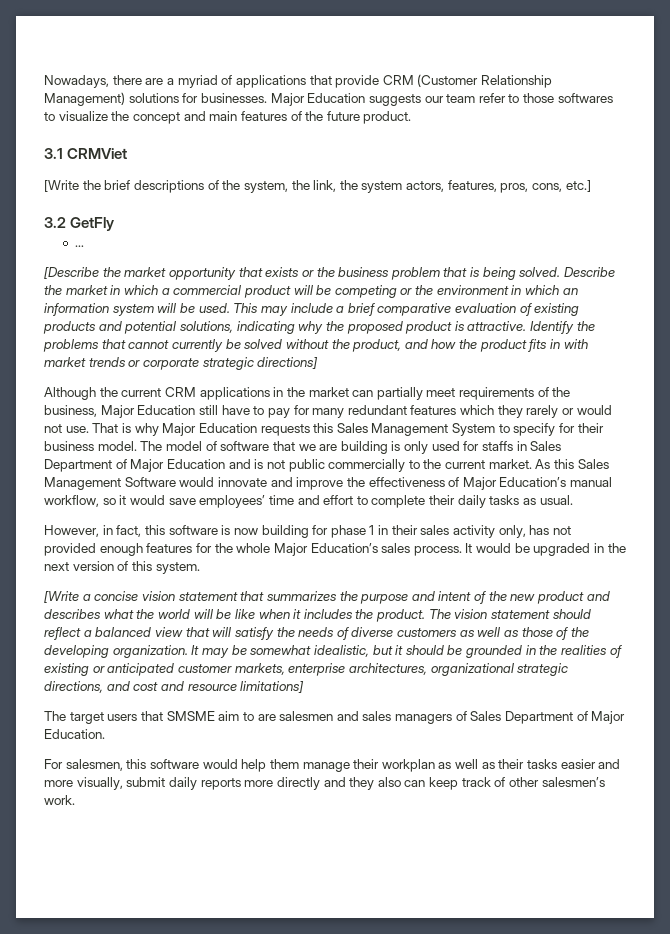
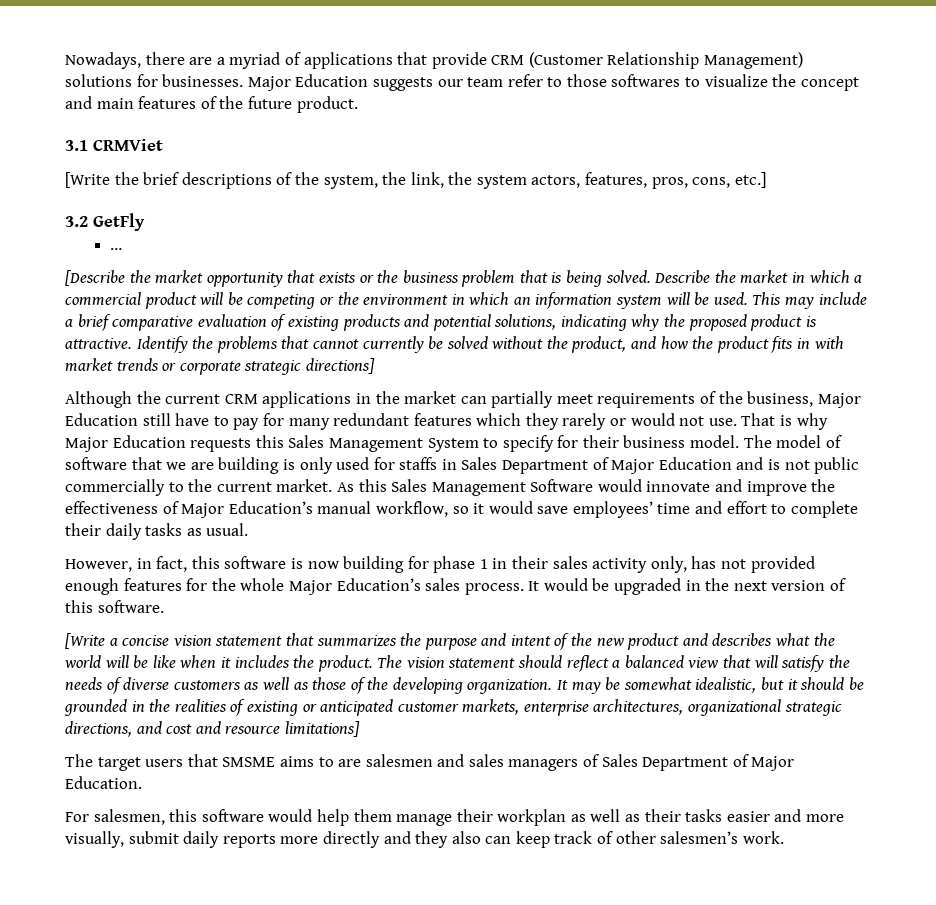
- It would be upgraded in the next version of this system.
+ It would be upgraded in the next version of this software.
- The target users that SMSME aim to are salesmen and sales managers of Sales Department of Major Education.
+ The target users that SMSME aims to are salesmen and sales managers of Sales Department of Major Education.

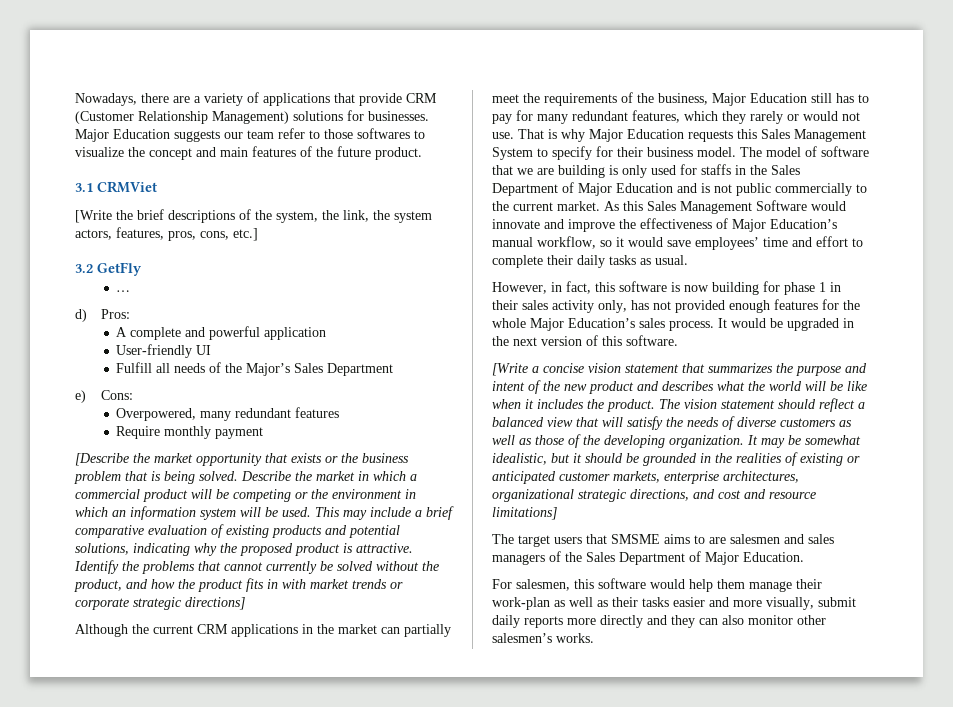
- Nowadays, there are a myriad of applications that provide CRM (Customer Relationship Management) solutions for businesses.
+ Nowadays, there are a variety of applications that provide CRM (Customer Relationship Management) solutions for businesses.
+ d) Pros:
+ A complete and powerful application
+ User-friendly UI
+ Fulfill all needs of the Major’s Sales Department
+ e) Cons:
+ Overpowered, many redundant features
+ Require monthly payment
- Although the current CRM applications in the market can partially meet requirements of the business, Major Education still have to pay for many redundant features which they rarely or would not use.
+ Although the current CRM applications in the market can partially meet the requirements of the business, Major Education still has to pay for many redundant features, which they rarely or would not use.
- The model of software that we are building is only used for staffs in Sales Department of Major Education and is not public commercially to the current market.
+ The model of software that we are building is only used for staffs in the Sales Department of Major Education and is not public commercially to the current market.
- The target users that SMSME aims to are salesmen and sales managers of Sales Department of Major Education.
+ The target users that SMSME aims to are salesmen and sales managers of the Sales Department of Major Education.
- For salesmen, this software would help them manage their workplan as well as their tasks easier and more visually, submit daily reports more directly and they also can keep track of other salesmen’s work.
+ For salesmen, this software would help them manage their work-plan as well as their tasks easier and more visually, submit daily reports more directly and they can also monitor other salesmen’s works.

